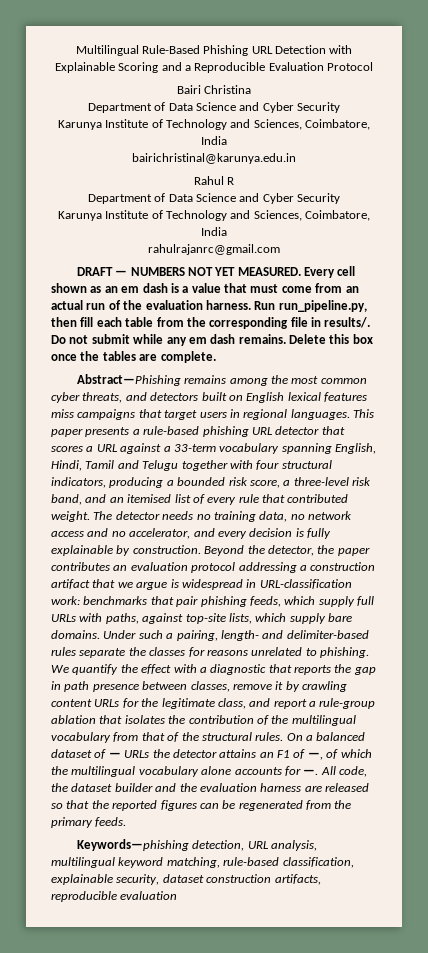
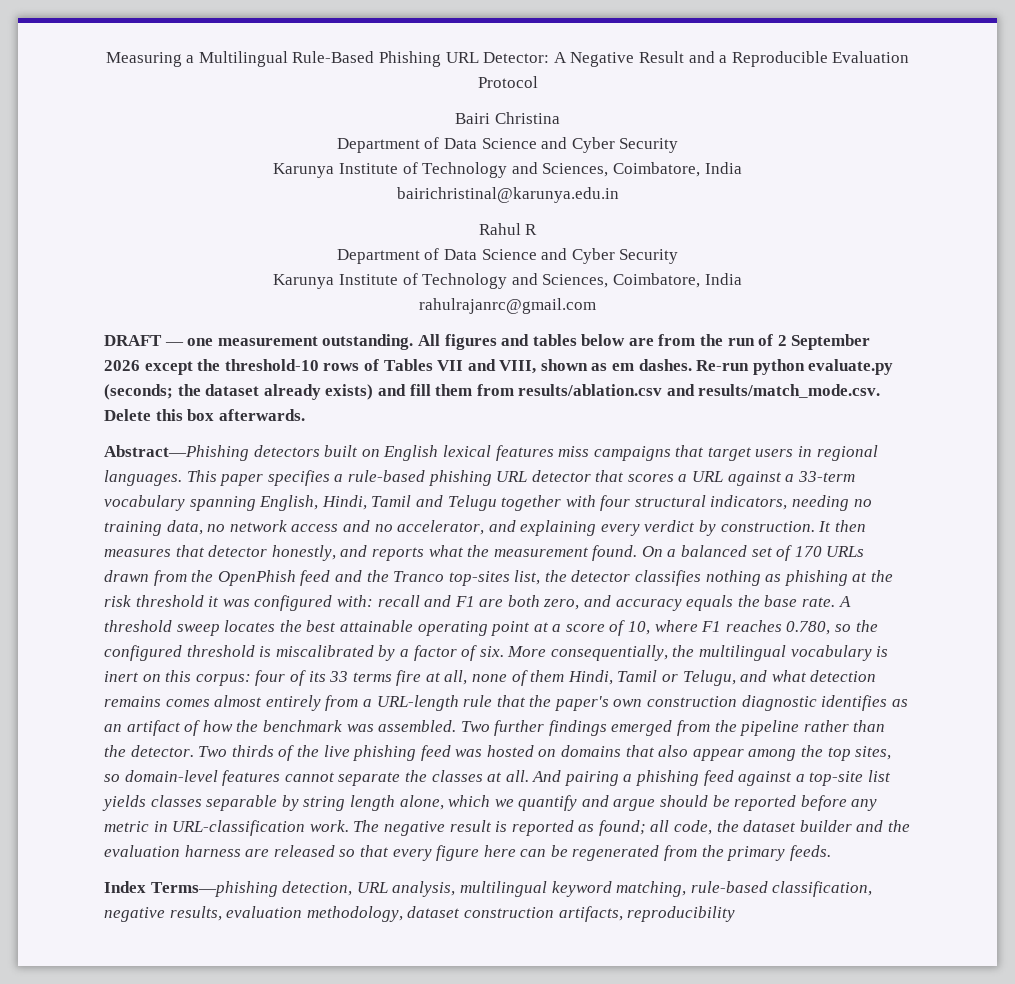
- Multilingual Rule-Based Phishing URL Detection with Explainable Scoring and a Reproducible Evaluation Protocol
+ Measuring a Multilingual Rule-Based Phishing URL Detector: A Negative Result and a Reproducible Evaluation Protocol
- DRAFT — NUMBERS NOT YET MEASURED. Every cell shown as an em dash is a value that must come from an actual run of the evaluation harness. Run run_pipeline.py, then fill each table from the corresponding file in results/. Do not submit while any em dash remains. Delete this box once the tables are complete.
- Abstract—Phishing remains among the most common cyber threats, and detectors built on English lexical features miss campaigns that target users in regional languages.
+ DRAFT — one measurement outstanding. All figures and tables below are from the run of 2 September 2026 except the threshold-10 rows of Tables VII and VIII, shown as em dashes. Re-run python evaluate.py (seconds; the dataset already exists) and fill them from results/ablation.csv and results/match_mode.csv. Delete this box afterwards.
+ Abstract—Phishing detectors built on English lexical features miss campaigns that target users in regional languages.
- This paper presents a rule-based phishing URL detector that scores a URL against a 33-term vocabulary spanning English, Hindi, Tamil and Telugu together with four structural indicators, producing a bounded risk score, a three-level risk band, and an itemised list of every rule that contributed weight. The detector needs no training data, no network access and no accelerator, and every decision is fully explainable by construction. Beyond the detector, the paper contributes an evaluation protocol addressing a construction artifact that we argue is widespread in URL-classification work: benchmarks that pair phishing feeds, which supply full URLs with paths, against top-site lists, which supply bare domains. Under such a pairing, length- and delimiter-based rules separate the classes for reasons unrelated to phishing. We quantify the effect with a diagnostic that reports the gap in path presence between classes, remove it by crawling content URLs for the legitimate class, and report a rule-group ablation that isolates the contribution of the multilingual vocabulary from that of the structural rules. On a balanced dataset of — URLs the detector attains an F1 of —, of which the multilingual vocabulary alone accounts for —. All code, the dataset builder and the evaluation harness are released so that the reported figures can be regenerated from the primary feeds.
+ This paper specifies a rule-based phishing URL detector that scores a URL against a 33-term vocabulary spanning English, Hindi, Tamil and Telugu together with four structural indicators, needing no training data, no network access and no accelerator, and explaining every verdict by construction. It then measures that detector honestly, and reports what the measurement found. On a balanced set of 170 URLs drawn from the OpenPhish feed and the Tranco top-sites list, the detector classifies nothing as phishing at the risk threshold it was configured with: recall and F1 are both zero, and accuracy equals the base rate. A threshold sweep locates the best attainable operating point at a score of 10, where F1 reaches 0.780, so the configured threshold is miscalibrated by a factor of six. More consequentially, the multilingual vocabulary is inert on this corpus: four of its 33 terms fire at all, none of them Hindi, Tamil or Telugu, and what detection remains comes almost entirely from a URL-length rule that the paper's own construction diagnostic identifies as an artifact of how the benchmark was assembled. Two further findings emerged from the pipeline rather than the detector. Two thirds of the live phishing feed was hosted on domains that also appear among the top sites, so domain-level features cannot separate the classes at all. And pairing a phishing feed against a top-site list yields classes separable by string length alone, which we quantify and argue should be reported before any metric in URL-classification work. The negative result is reported as found; all code, the dataset builder and the evaluation harness are released so that every figure here can be regenerated from the primary feeds.
- Keywords—phishing detection, URL analysis, multilingual keyword matching, rule-based classification, explainable security, dataset construction artifacts, reproducible evaluation
+ Index Terms—phishing detection, URL analysis, multilingual keyword matching, rule-based classification, negative results, evaluation methodology, dataset construction artifacts, reproducibility

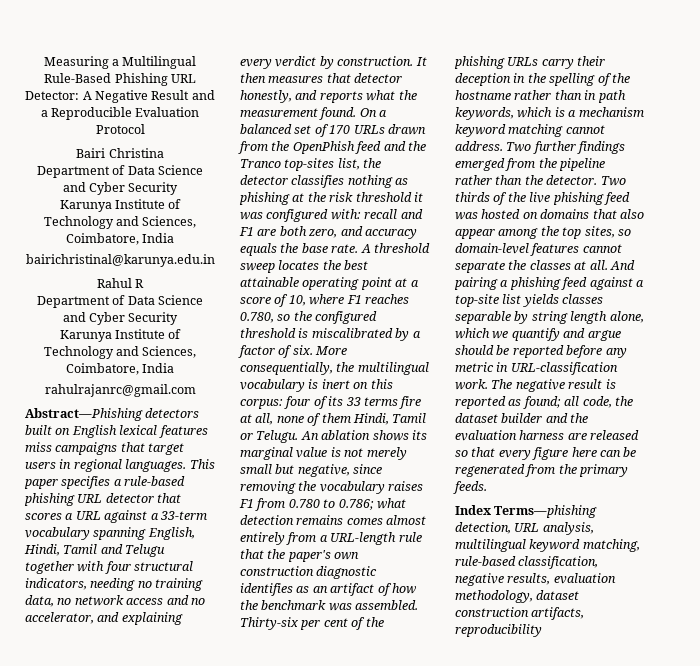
- DRAFT — one measurement outstanding. All figures and tables below are from the run of 2 September 2026 except the threshold-10 rows of Tables VII and VIII, shown as em dashes. Re-run python evaluate.py (seconds; the dataset already exists) and fill them from results/ablation.csv and results/match_mode.csv. Delete this box afterwards.
- More consequentially, the multilingual vocabulary is inert on this corpus: four of its 33 terms fire at all, none of them Hindi, Tamil or Telugu, and what detection remains comes almost entirely from a URL-length rule that the paper's own construction diagnostic identifies as an artifact of how the benchmark was assembled.
+ More consequentially, the multilingual vocabulary is inert on this corpus: four of its 33 terms fire at all, none of them Hindi, Tamil or Telugu. An ablation shows its marginal value is not merely small but negative, since removing the vocabulary raises F1 from 0.780 to 0.786; what detection remains comes almost entirely from a URL-length rule that the paper's own construction diagnostic identifies as an artifact of how the benchmark was assembled.
+ Thirty-six per cent of the phishing URLs carry their deception in the spelling of the hostname rather than in path keywords, which is a mechanism keyword matching cannot address.

